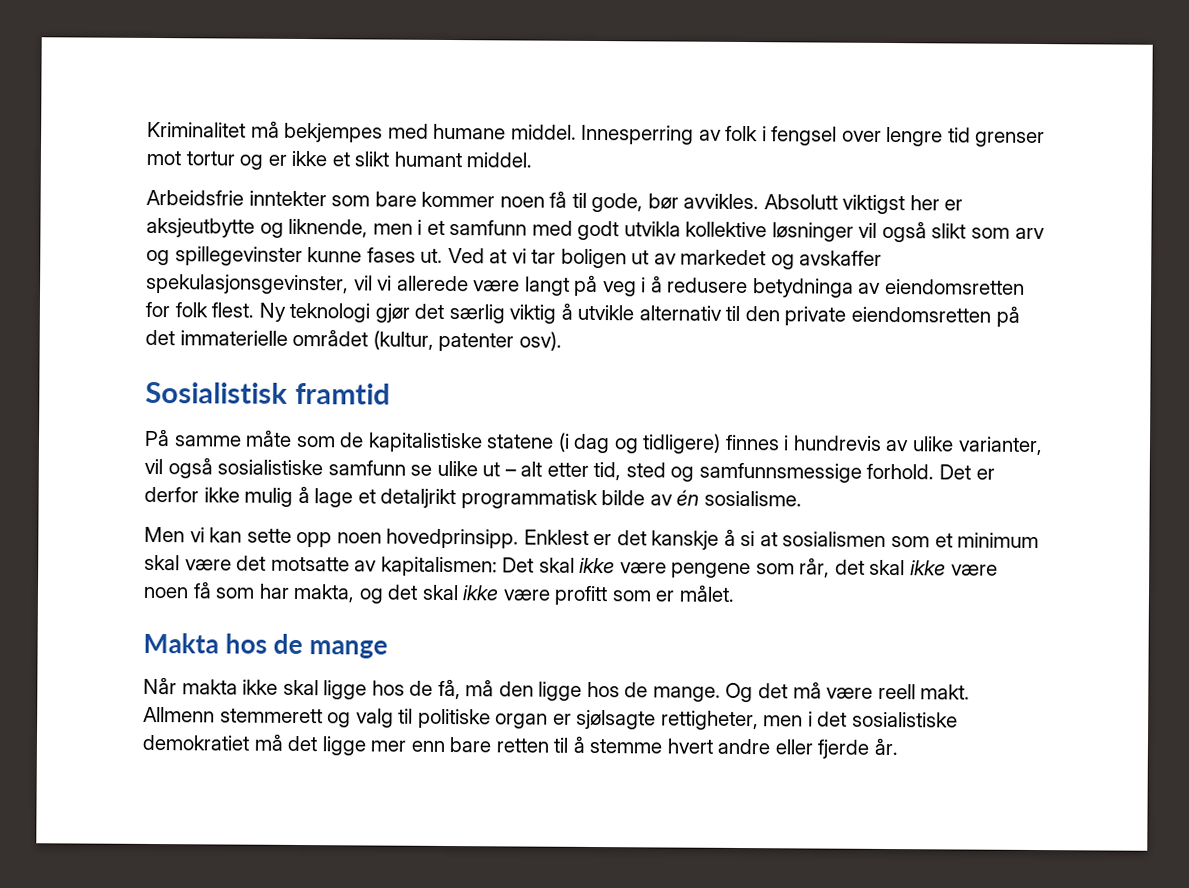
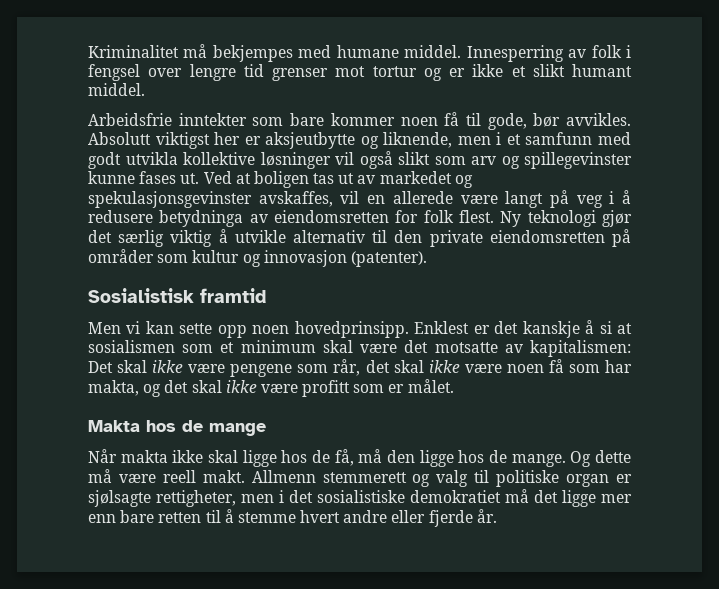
- Ved at vi tar boligen ut av markedet og avskaffer spekulasjonsgevinster, vil vi allerede være langt på veg i å redusere betydninga av eiendomsretten for folk flest.
+ Ved at boligen tas ut av markedet og spekulasjonsgevinster avskaffes, vil en allerede være langt på veg i å redusere betydninga av eiendomsretten for folk flest.
- Ny teknologi gjør det særlig viktig å utvikle alternativ til den private eiendomsretten på det immaterielle området (kultur, patenter osv).
+ Ny teknologi gjør det særlig viktig å utvikle alternativ til den private eiendomsretten på områder som kultur og innovasjon (patenter).
  Sosialistisk framtid
- På samme måte som de kapitalistiske statene (i dag og tidligere) finnes i hundrevis av ulike varianter, vil også sosialistiske samfunn se ulike ut – alt etter tid, sted og samfunnsmessige forhold. Det er derfor ikke mulig å lage et detaljrikt programmatisk bilde av én sosialisme.
- Og det må være reell makt.
+ Og dette må være reell makt.

